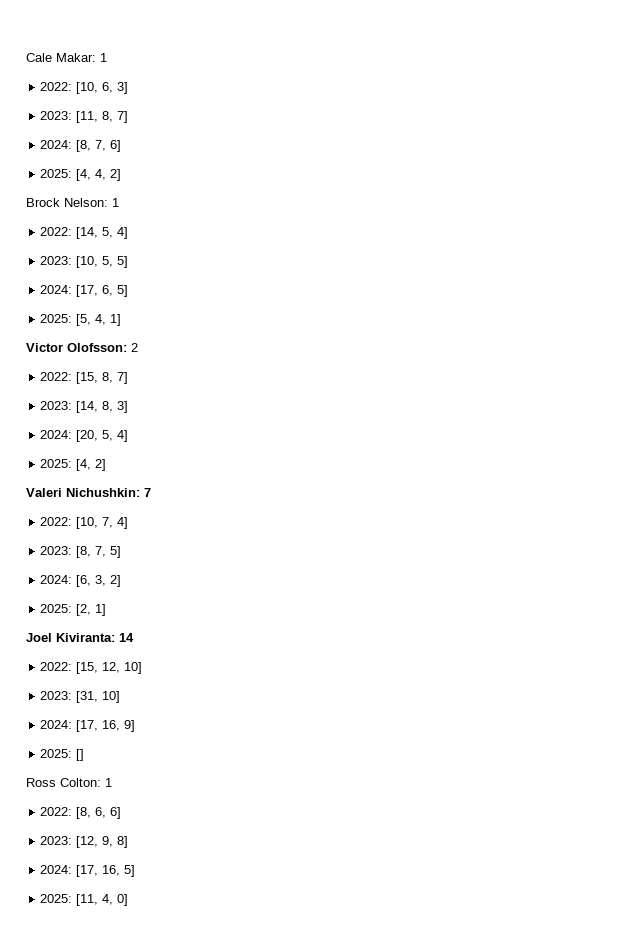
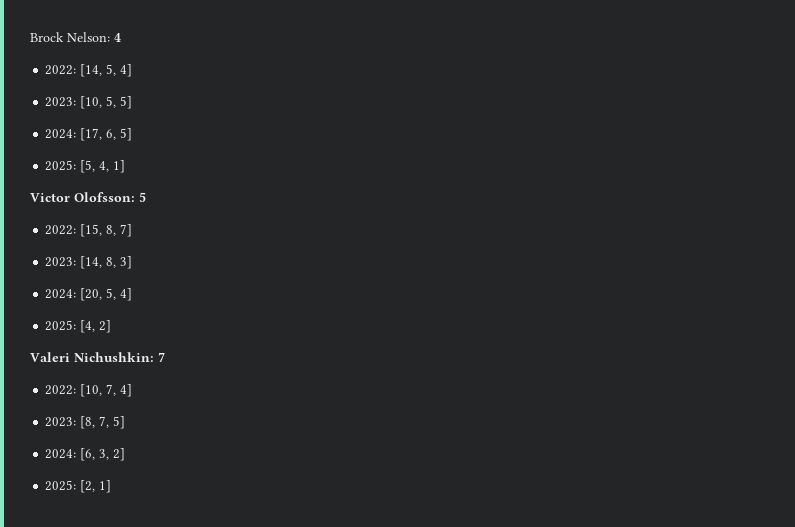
- Cale Makar: 1
- 2022: [10, 6, 3]
- 2023: [11, 8, 7]
- 2024: [8, 7, 6]
- 2025: [4, 4, 2]
- Brock Nelson: 1
+ Brock Nelson: 4
- Victor Olofsson: 2
+ Victor Olofsson: 5
- Joel Kiviranta: 14
- 2022: [15, 12, 10]
- 2023: [31, 10]
- 2024: [17, 16, 9]
- 2025: []
- Ross Colton: 1
- 2022: [8, 6, 6]
- 2023: [12, 9, 8]
- 2024: [17, 16, 5]
- 2025: [11, 4, 0]

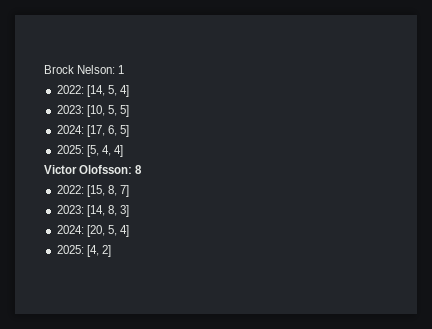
- Brock Nelson: 4
+ Brock Nelson: 1
- 2025: [5, 4, 1]
+ 2025: [5, 4, 4]
- Victor Olofsson: 5
+ Victor Olofsson: 8
- Valeri Nichushkin: 7
- 2022: [10, 7, 4]
- 2023: [8, 7, 5]
- 2024: [6, 3, 2]
- 2025: [2, 1]

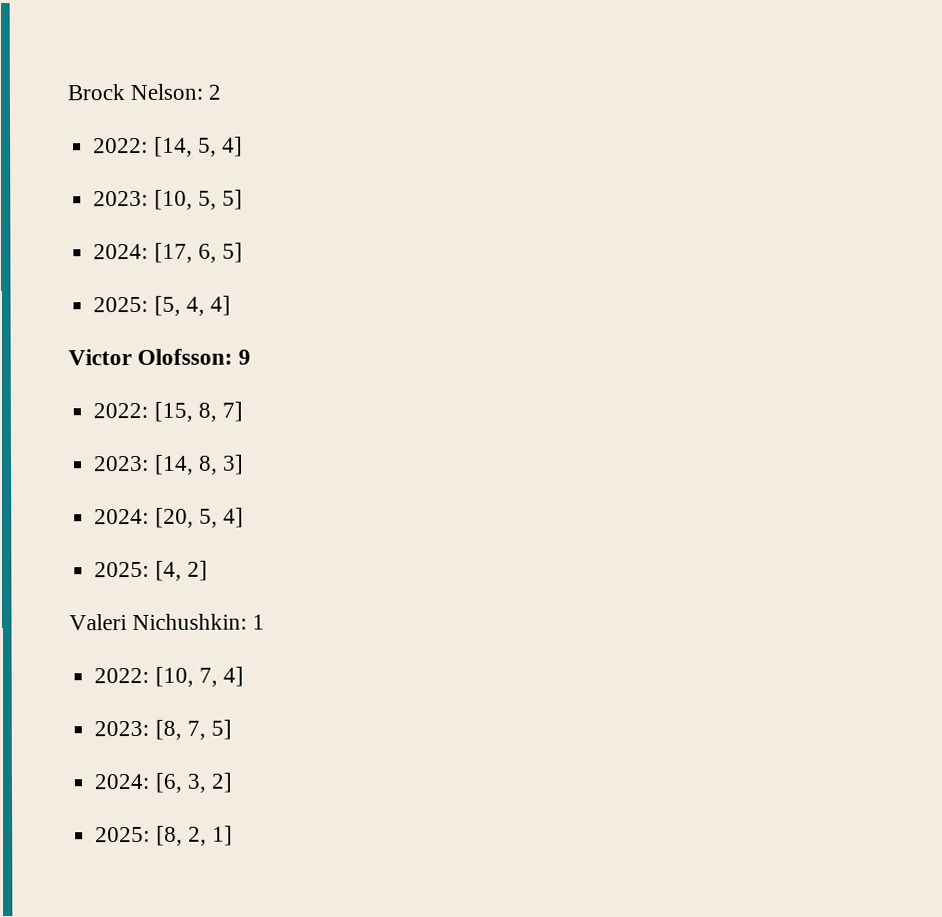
- Brock Nelson: 1
+ Brock Nelson: 2
- Victor Olofsson: 8
+ Victor Olofsson: 9
+ Valeri Nichushkin: 1
+ 2022: [10, 7, 4]
+ 2023: [8, 7, 5]
+ 2024: [6, 3, 2]
+ 2025: [8, 2, 1]

